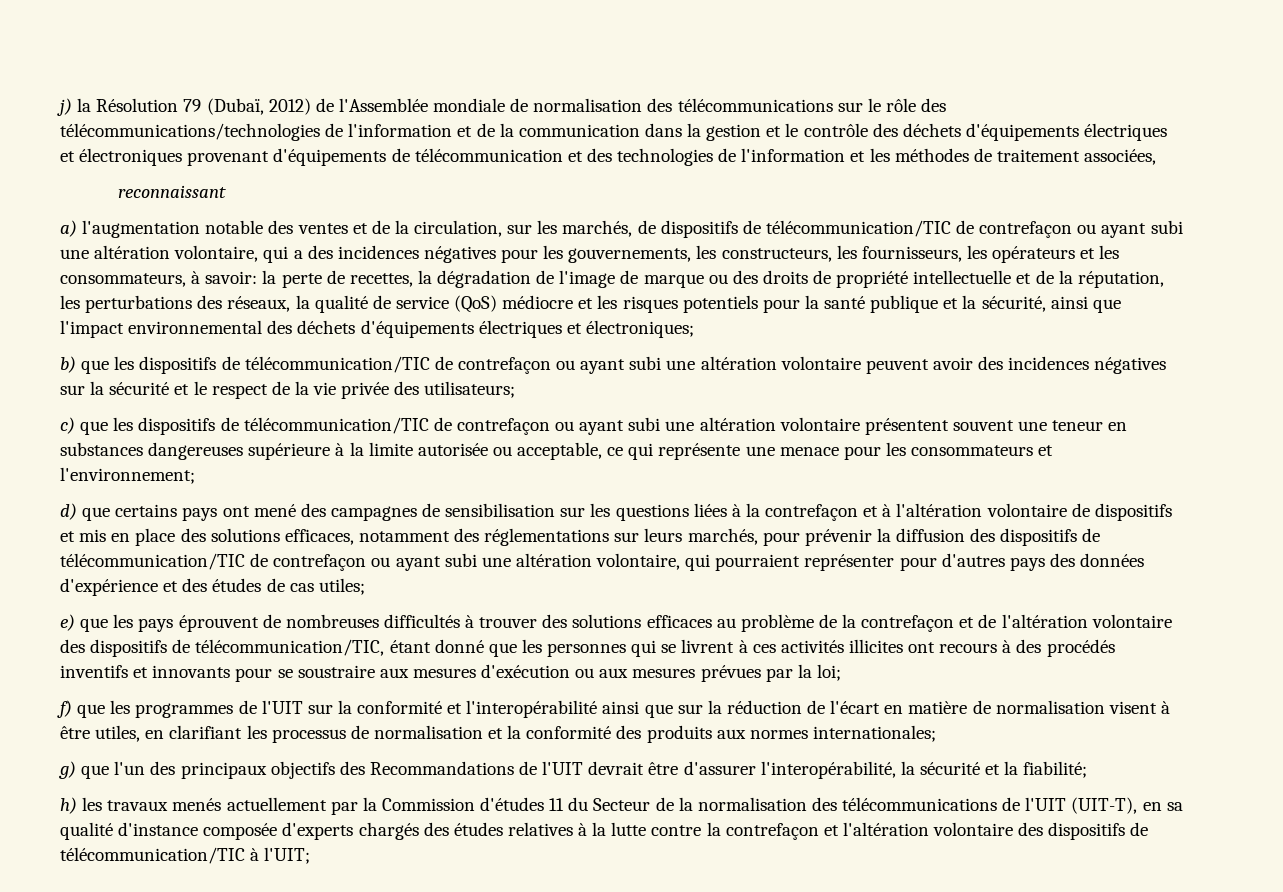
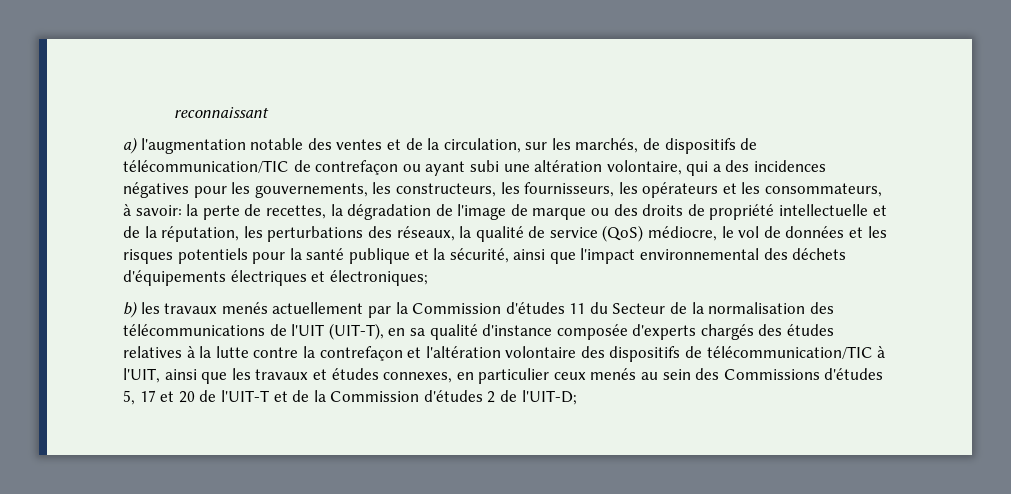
- j) la Résolution 79 (Dubaï, 2012) de l'Assemblée mondiale de normalisation des télécommunications sur le rôle des télécommunications/technologies de l'information et de la communication dans la gestion et le contrôle des déchets d'équipements électriques et électroniques provenant d'équipements de télécommunication et des technologies de l'information et les méthodes de traitement associées,
- la perte de recettes, la dégradation de l'image de marque ou des droits de propriété intellectuelle et de la réputation, les perturbations des réseaux, la qualité de service (QoS) médiocre et les risques potentiels pour la santé publique et la sécurité, ainsi que l'impact environnemental des déchets d'équipements électriques et électroniques;
+ la perte de recettes, la dégradation de l'image de marque ou des droits de propriété intellectuelle et de la réputation, les perturbations des réseaux, la qualité de service (QoS) médiocre, le vol de données et les risques potentiels pour la santé publique et la sécurité, ainsi que l'impact environnemental des déchets d'équipements électriques et électroniques;
- b) que les dispositifs de télécommunication/TIC de contrefaçon ou ayant subi une altération volontaire peuvent avoir des incidences négatives sur la sécurité et le respect de la vie privée des utilisateurs;
- c) que les dispositifs de télécommunication/TIC de contrefaçon ou ayant subi une altération volontaire présentent souvent une teneur en substances dangereuses supérieure à la limite autorisée ou acceptable, ce qui représente une menace pour les consommateurs et l'environnement;
- d) que certains pays ont mené des campagnes de sensibilisation sur les questions liées à la contrefaçon et à l'altération volontaire de dispositifs et mis en place des solutions efficaces, notamment des réglementations sur leurs marchés, pour prévenir la diffusion des dispositifs de télécommunication/TIC de contrefaçon ou ayant subi une altération volontaire, qui pourraient représenter pour d'autres pays des données d'expérience et des études de cas utiles;
- e) que les pays éprouvent de nombreuses difficultés à trouver des solutions efficaces au problème de la contrefaçon et de l'altération volontaire des dispositifs de télécommunication/TIC, étant donné que les personnes qui se livrent à ces activités illicites ont recours à des procédés inventifs et innovants pour se soustraire aux mesures d'exécution ou aux mesures prévues par la loi;
- f) que les programmes de l'UIT sur la conformité et l'interopérabilité ainsi que sur la réduction de l'écart en matière de normalisation visent à être utiles, en clarifiant les processus de normalisation et la conformité des produits aux normes internationales;
- g) que l'un des principaux objectifs des Recommandations de l'UIT devrait être d'assurer l'interopérabilité, la sécurité et la fiabilité;
- h) les travaux menés actuellement par la Commission d'études 11 du Secteur de la normalisation des télécommunications de l'UIT (UIT-T), en sa qualité d'instance composée d'experts chargés des études relatives à la lutte contre la contrefaçon et l'altération volontaire des dispositifs de télécommunication/TIC à l'UIT;
+ b) les travaux menés actuellement par la Commission d'études 11 du Secteur de la normalisation des télécommunications de l'UIT (UIT-T), en sa qualité d'instance composée d'experts chargés des études relatives à la lutte contre la contrefaçon et l'altération volontaire des dispositifs de télécommunication/TIC à l'UIT, ainsi que les travaux et études connexes, en particulier ceux menés au sein des Commissions d'études 5, 17 et 20 de l'UIT-T et de la Commission d'études 2 de l'UIT-D;

